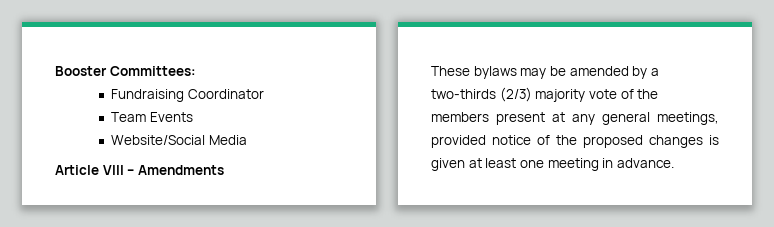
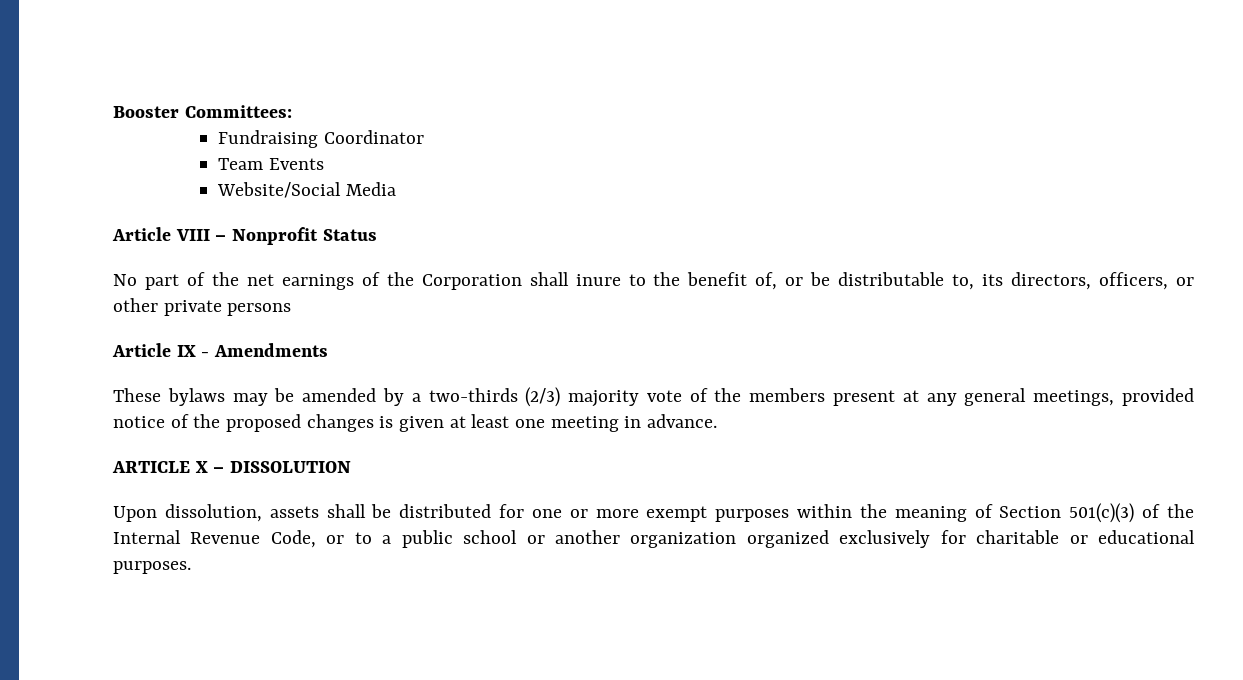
- Article VIII – Amendments
+ Article VIII – Nonprofit Status
+ No part of the net earnings of the Corporation shall inure to the benefit of, or be distributable to, its directors, officers, or other private persons
+ Article IX - Amendments
+ ARTICLE X – DISSOLUTION
+ Upon dissolution, assets shall be distributed for one or more exempt purposes within the meaning of Section 501(c)(3) of the Internal Revenue Code, or to a public school or another organization organized exclusively for charitable or educational purposes.

